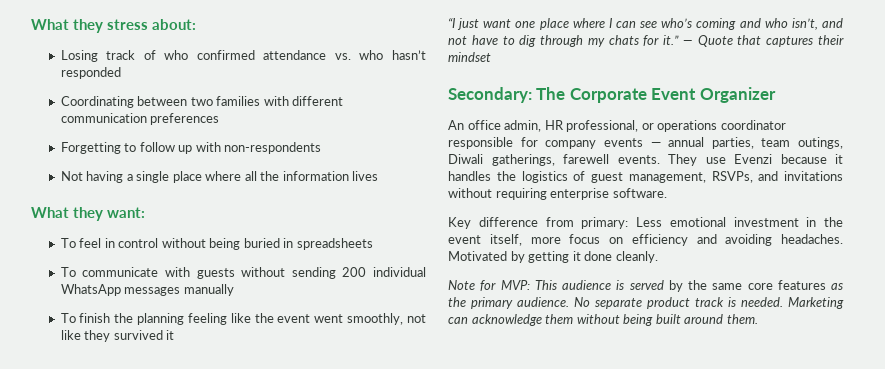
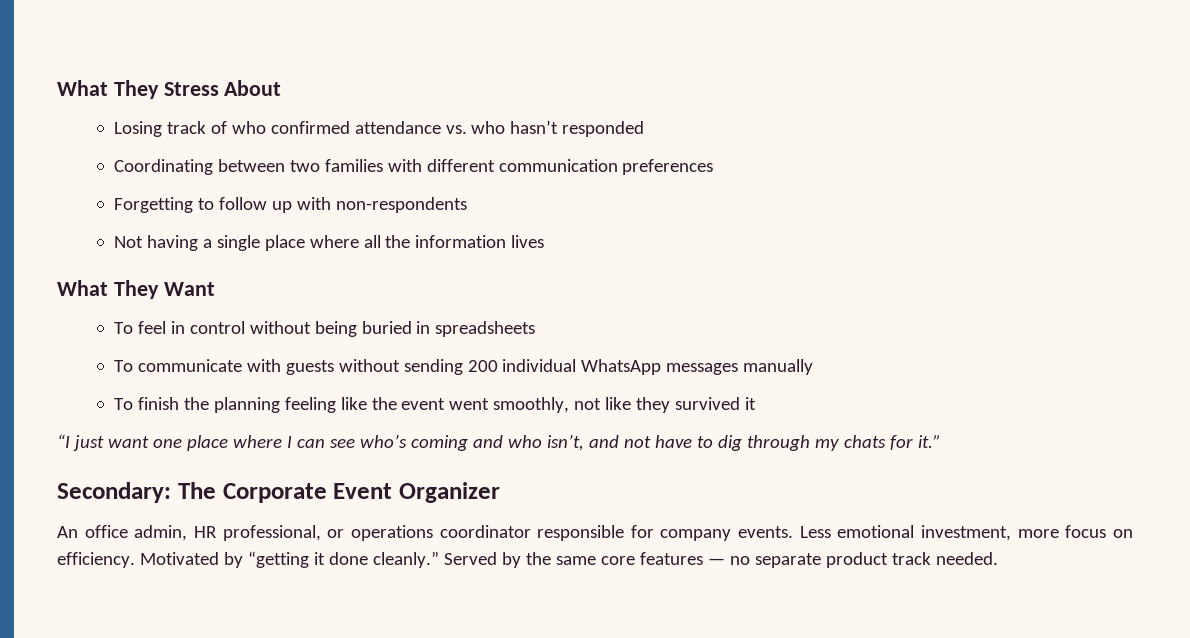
- What they stress about:
+ What They Stress About
- What they want:
+ What They Want
- — Quote that captures their mindset
- An office admin, HR professional, or operations coordinator responsible for company events — annual parties, team outings, Diwali gatherings, farewell events. They use Evenzi because it handles the logistics of guest management, RSVPs, and invitations without requiring enterprise software.
- Key difference from primary: Less emotional investment in the event itself, more focus on efficiency and avoiding headaches.
+ An office admin, HR professional, or operations coordinator responsible for company events. Less emotional investment, more focus on efficiency.
- Motivated by getting it done cleanly.
- Note for MVP: This audience is served by the same core features as the primary audience. No separate product track is needed. Marketing can acknowledge them without being built around them.
+ Motivated by “getting it done cleanly.” Served by the same core features — no separate product track needed.

